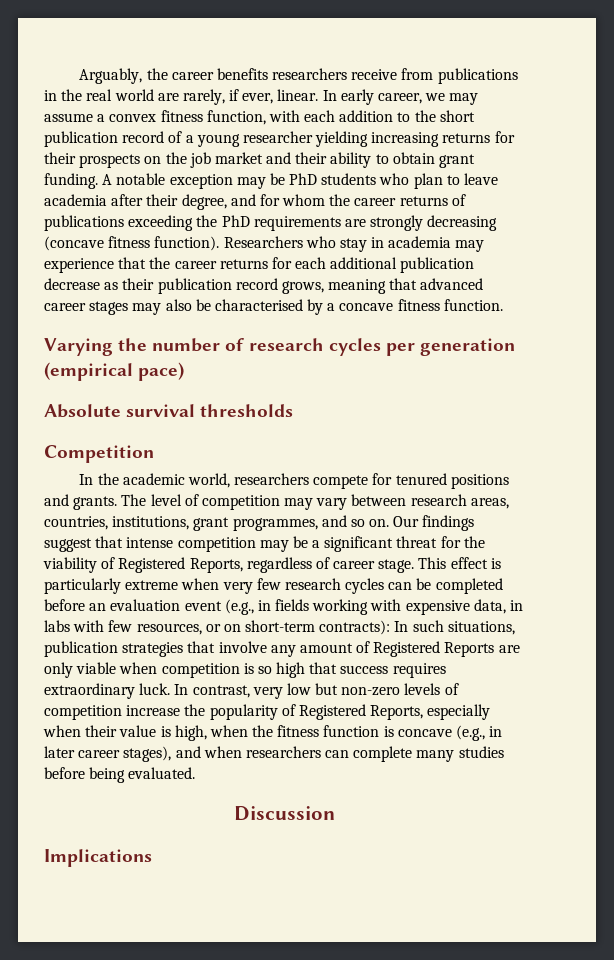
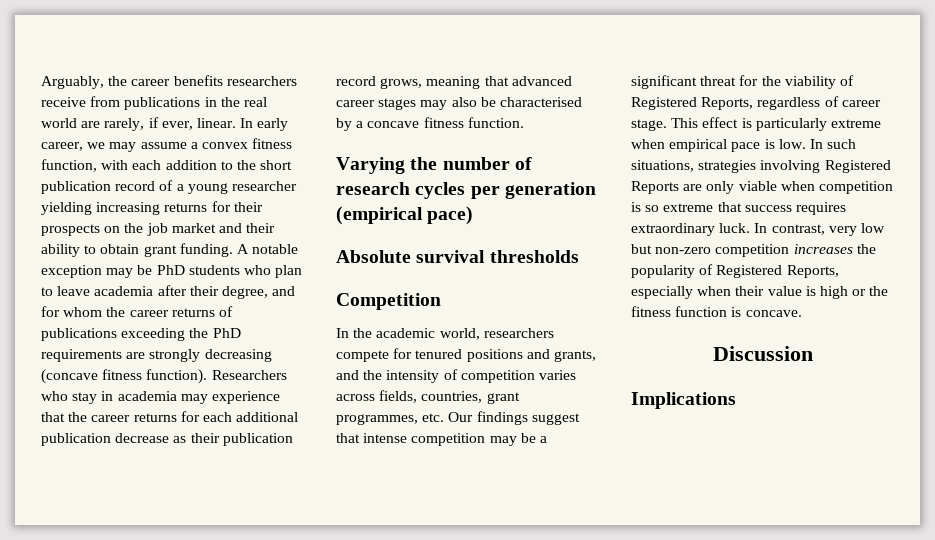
- In the academic world, researchers compete for tenured positions and grants. The level of competition may vary between research areas, countries, institutions, grant programmes, and so on. Our findings suggest that intense competition may be a significant threat for the viability of Registered Reports, regardless of career stage.
+ In the academic world, researchers compete for tenured positions and grants, and the intensity of competition varies across fields, countries, grant programmes, etc. Our findings suggest that intense competition may be a significant threat for the viability of Registered Reports, regardless of career stage.
- This effect is particularly extreme when very few research cycles can be completed before an evaluation event (e.g., in fields working with expensive data, in labs with few resources, or on short-term contracts): In such situations, publication strategies that involve any amount of Registered Reports are only viable when competition is so high that success requires extraordinary luck.
+ This effect is particularly extreme when empirical pace is low. In such situations, strategies involving Registered Reports are only viable when competition is so extreme that success requires extraordinary luck.
- In contrast, very low but non-zero levels of competition increase the popularity of Registered Reports, especially when their value is high, when the fitness function is concave (e.g., in later career stages), and when researchers can complete many studies before being evaluated.
+ In contrast, very low but non-zero competition increases the popularity of Registered Reports, especially when their value is high or the fitness function is concave.

